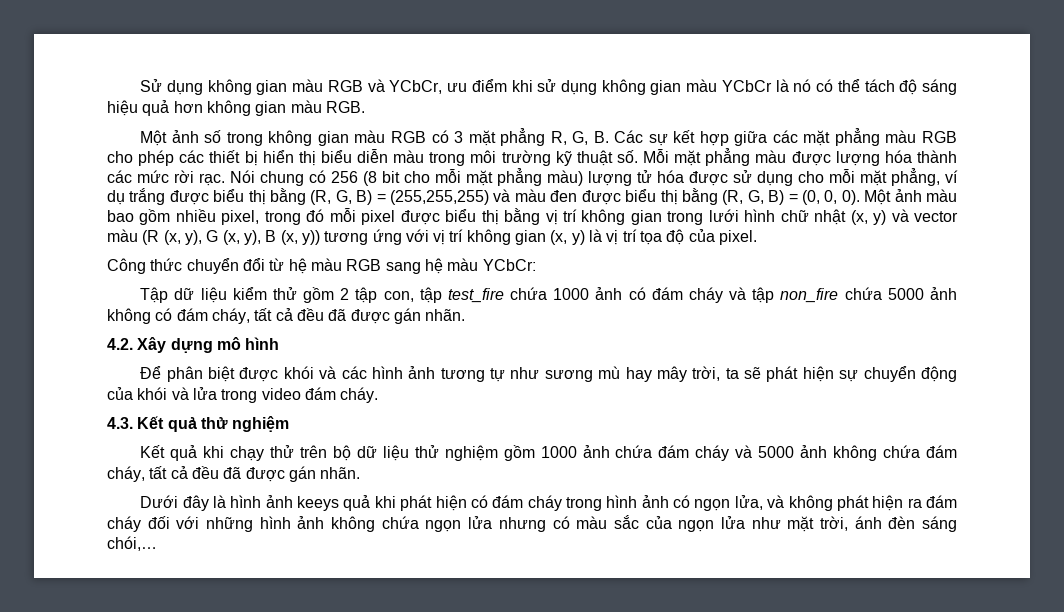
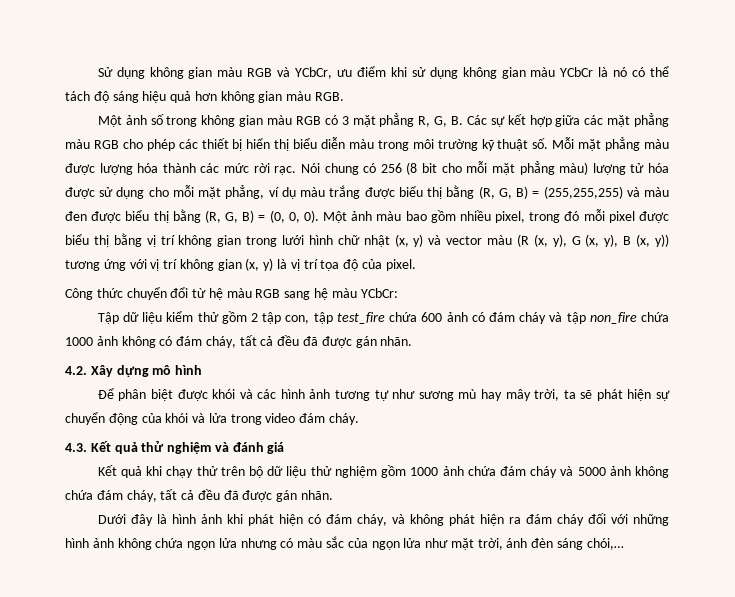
- Nói chung có 256 (8 bit cho mỗi mặt phẳng màu) lượng tử hóa được sử dụng cho mỗi mặt phẳng, ví dụ trắng được biểu thị bằng (R, G, B) = (255,255,255) và màu đen được biểu thị bằng (R, G, B) = (0, 0, 0).
+ Nói chung có 256 (8 bit cho mỗi mặt phẳng màu) lượng tử hóa được sử dụng cho mỗi mặt phẳng, ví dụ màu trắng được biểu thị bằng (R, G, B) = (255,255,255) và màu đen được biểu thị bằng (R, G, B) = (0, 0, 0).
- Tập dữ liệu kiểm thử gồm 2 tập con, tập test_fire chứa 1000 ảnh có đám cháy và tập non_fire chứa 5000 ảnh không có đám cháy, tất cả đều đã được gán nhãn.
+ Tập dữ liệu kiểm thử gồm 2 tập con, tập test_fire chứa 600 ảnh có đám cháy và tập non_fire chứa 1000 ảnh không có đám cháy, tất cả đều đã được gán nhãn.
- 4.3. Kết quả thử nghiệm
+ 4.3. Kết quả thử nghiệm và đánh giá
- Dưới đây là hình ảnh keeys quả khi phát hiện có đám cháy trong hình ảnh có ngọn lửa, và không phát hiện ra đám cháy đối với những hình ảnh không chứa ngọn lửa nhưng có màu sắc của ngọn lửa như mặt trời, ánh đèn sáng chói,…
+ Dưới đây là hình ảnh khi phát hiện có đám cháy, và không phát hiện ra đám cháy đối với những hình ảnh không chứa ngọn lửa nhưng có màu sắc của ngọn lửa như mặt trời, ánh đèn sáng chói,…

